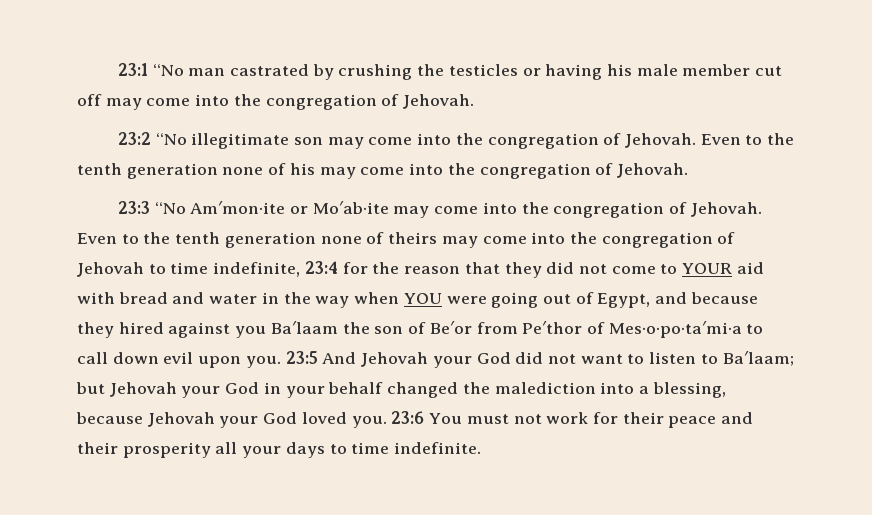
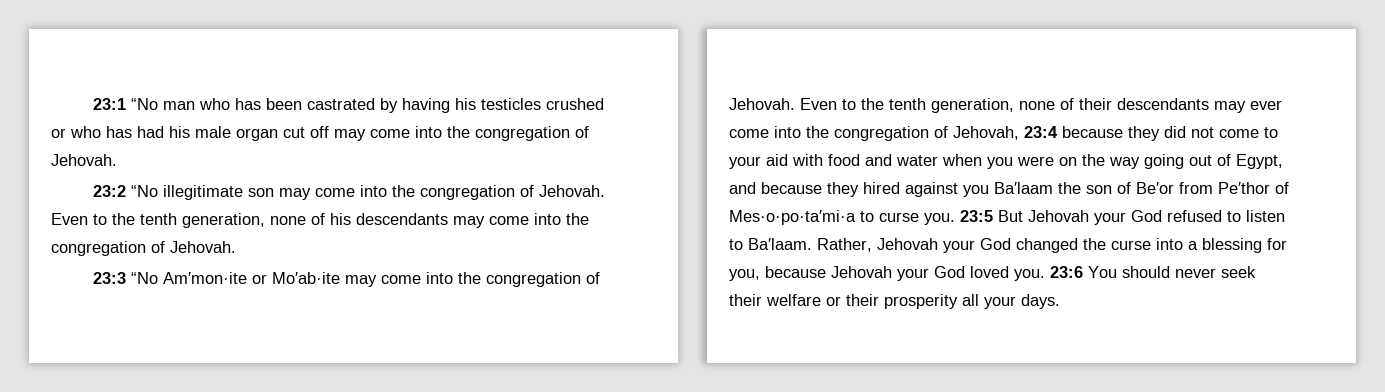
- 23:1 “No man castrated by crushing the testicles or having his male member cut off may come into the congregation of Jehovah.
+ 23:1 “No man who has been castrated by having his testicles crushed or who has had his male organ cut off may come into the congregation of Jehovah.
- Even to the tenth generation none of his may come into the congregation of Jehovah.
+ Even to the tenth generation, none of his descendants may come into the congregation of Jehovah.
- Even to the tenth generation none of theirs may come into the congregation of Jehovah to time indefinite, 23:4 for the reason that they did not come to YOUR aid with bread and water in the way when YOU were going out of Egypt, and because they hired against you Ba′laam the son of Be′or from Pe′thor of Mes·o·po·ta′mi·a to call down evil upon you.
+ Even to the tenth generation, none of their descendants may ever come into the congregation of Jehovah, 23:4 because they did not come to your aid with food and water when you were on the way going out of Egypt, and because they hired against you Ba′laam the son of Be′or from Pe′thor of Mes·o·po·ta′mi·a to curse you.
- 23:5 And Jehovah your God did not want to listen to Ba′laam; but Jehovah your God in your behalf changed the malediction into a blessing, because Jehovah your God loved you.
+ 23:5 But Jehovah your God refused to listen to Ba′laam. Rather, Jehovah your God changed the curse into a blessing for you, because Jehovah your God loved you.
- 23:6 You must not work for their peace and their prosperity all your days to time indefinite.
+ 23:6 You should never seek their welfare or their prosperity all your days.

